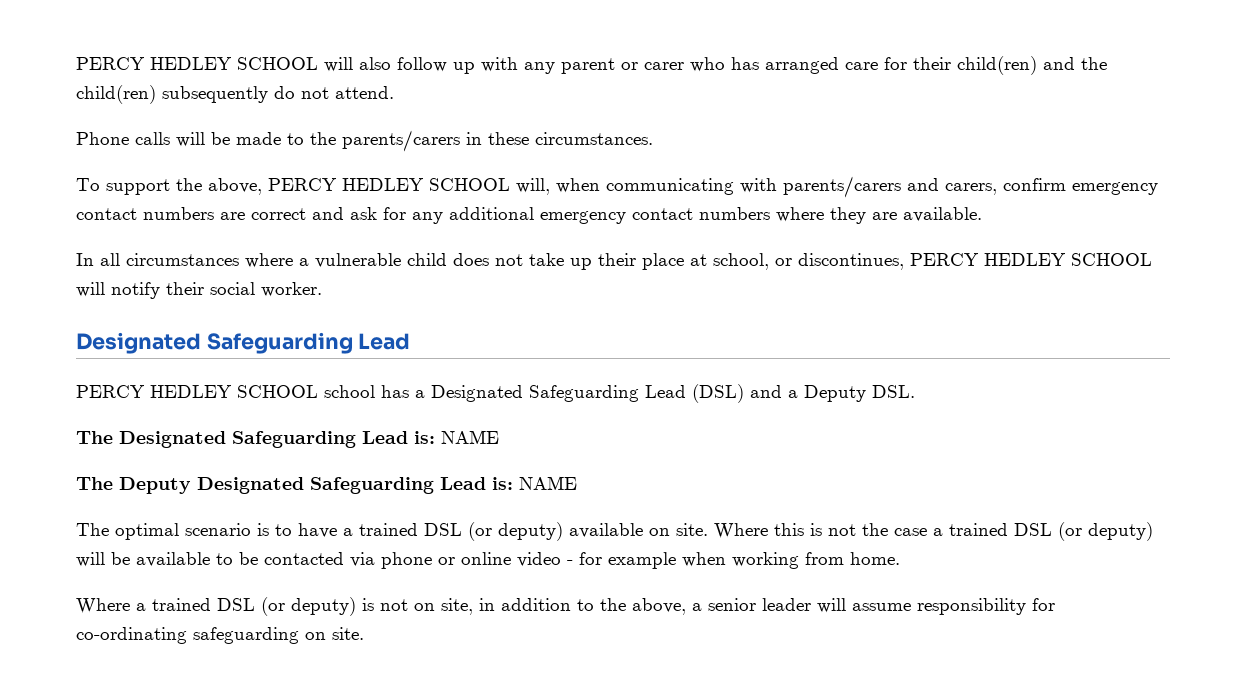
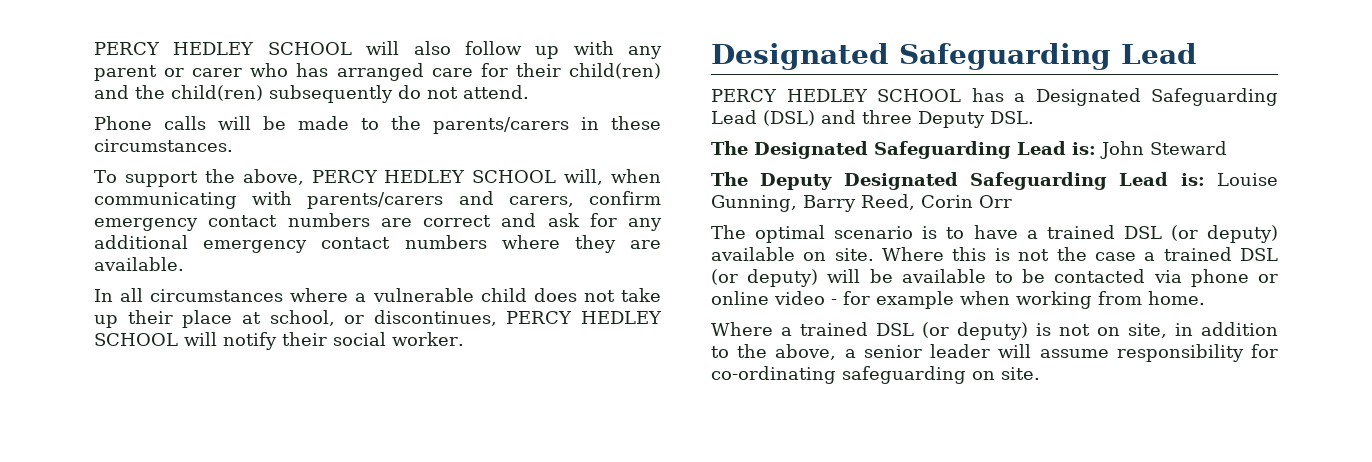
- PERCY HEDLEY SCHOOL school has a Designated Safeguarding Lead (DSL) and a Deputy DSL.
+ PERCY HEDLEY SCHOOL has a Designated Safeguarding Lead (DSL) and three Deputy DSL.
- The Designated Safeguarding Lead is: NAME
+ The Designated Safeguarding Lead is: John Steward
- The Deputy Designated Safeguarding Lead is: NAME
+ The Deputy Designated Safeguarding Lead is: Louise Gunning, Barry Reed, Corin Orr

